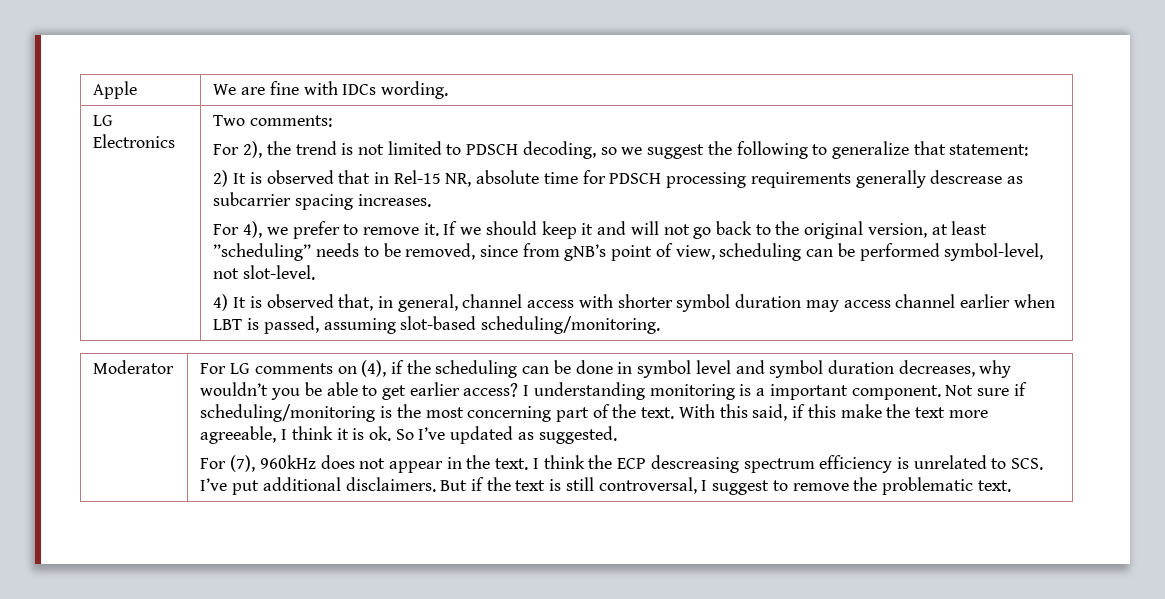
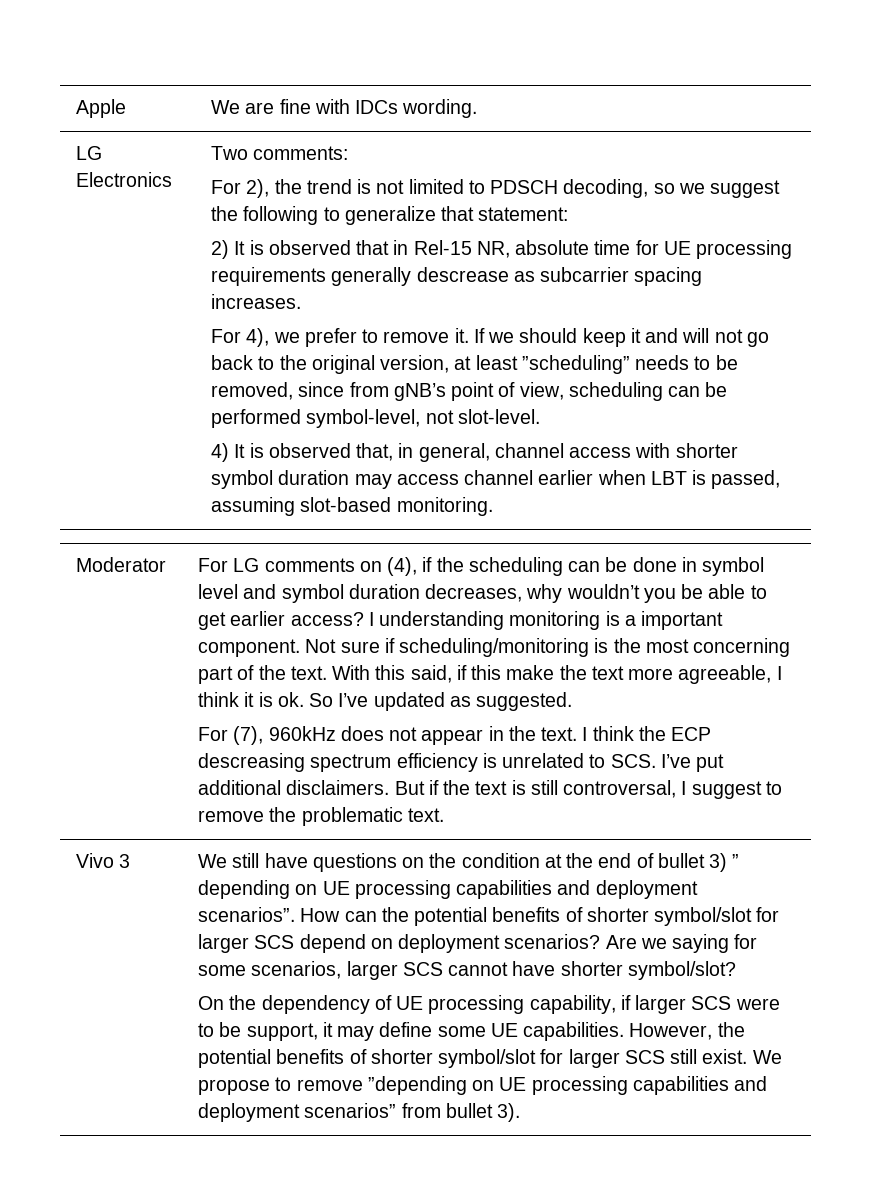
- 2) It is observed that in Rel-15 NR, absolute time for PDSCH processing requirements generally descrease as subcarrier spacing increases.
+ 2) It is observed that in Rel-15 NR, absolute time for UE processing requirements generally descrease as subcarrier spacing increases.
- 4) It is observed that, in general, channel access with shorter symbol duration may access channel earlier when LBT is passed, assuming slot-based scheduling/monitoring.
+ 4) It is observed that, in general, channel access with shorter symbol duration may access channel earlier when LBT is passed, assuming slot-based monitoring.
+ Vivo 3 | We still have questions on the condition at the end of bullet 3) ” depending on UE processing capabilities and deployment scenarios”. How can the potential benefits of shorter symbol/slot for larger SCS depend on deployment scenarios? Are we saying for some scenarios, larger SCS cannot have shorter symbol/slot?
+ On the dependency of UE processing capability, if larger SCS were to be support, it may define some UE capabilities. However, the potential benefits of shorter symbol/slot for larger SCS still exist. We propose to remove ”depending on UE processing capabilities and deployment scenarios” from bullet 3).

